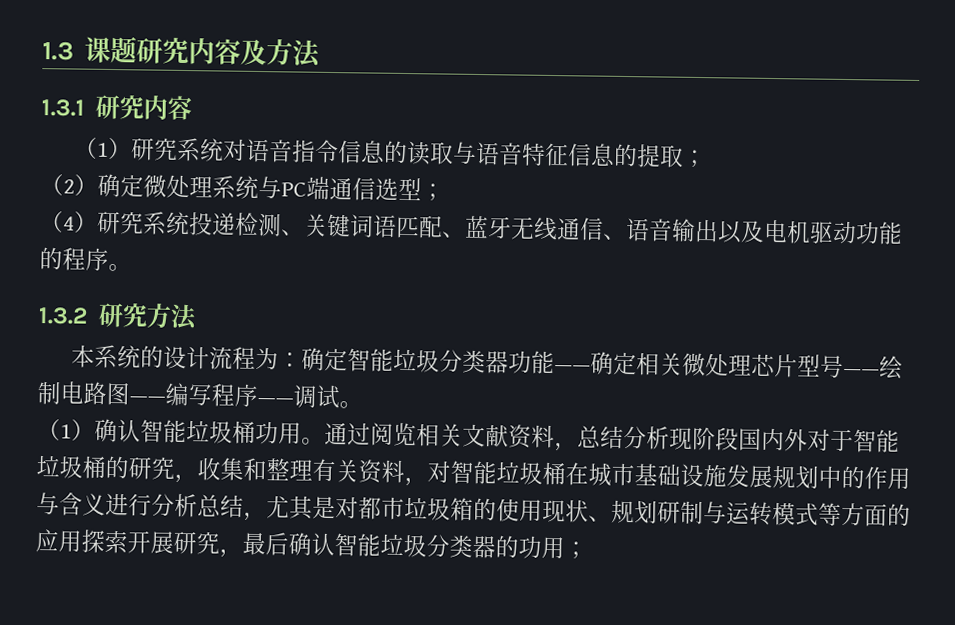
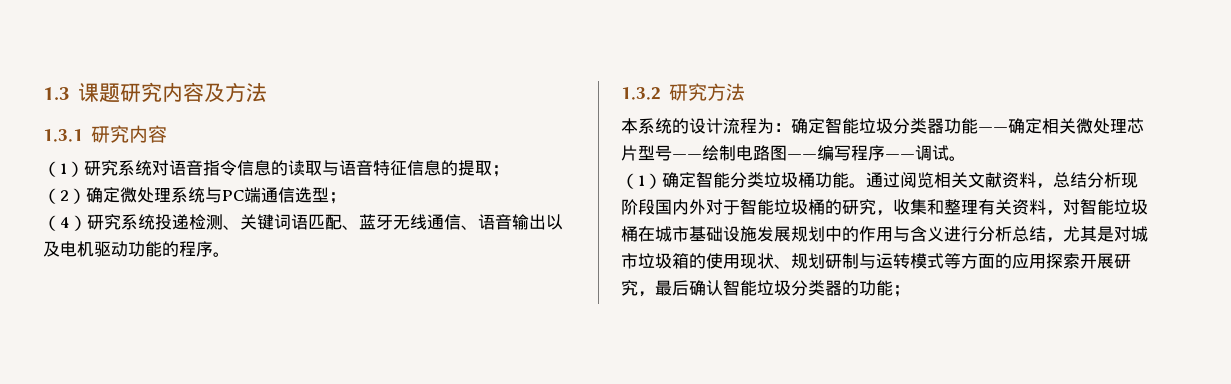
- （1）确认智能垃圾桶功用。
+ （1）确定智能分类垃圾桶功能。
- 通过阅览相关文献资料，总结分析现阶段国内外对于智能垃圾桶的研究，收集和整理有关资料，对智能垃圾桶在城市基础设施发展规划中的作用与含义进行分析总结，尤其是对都市垃圾箱的使用现状、规划研制与运转模式等方面的应用探索开展研究，最后确认智能垃圾分类器的功用；
+ 通过阅览相关文献资料，总结分析现阶段国内外对于智能垃圾桶的研究，收集和整理有关资料，对智能垃圾桶在城市基础设施发展规划中的作用与含义进行分析总结，尤其是对城市垃圾箱的使用现状、规划研制与运转模式等方面的应用探索开展研究，最后确认智能垃圾分类器的功能；

